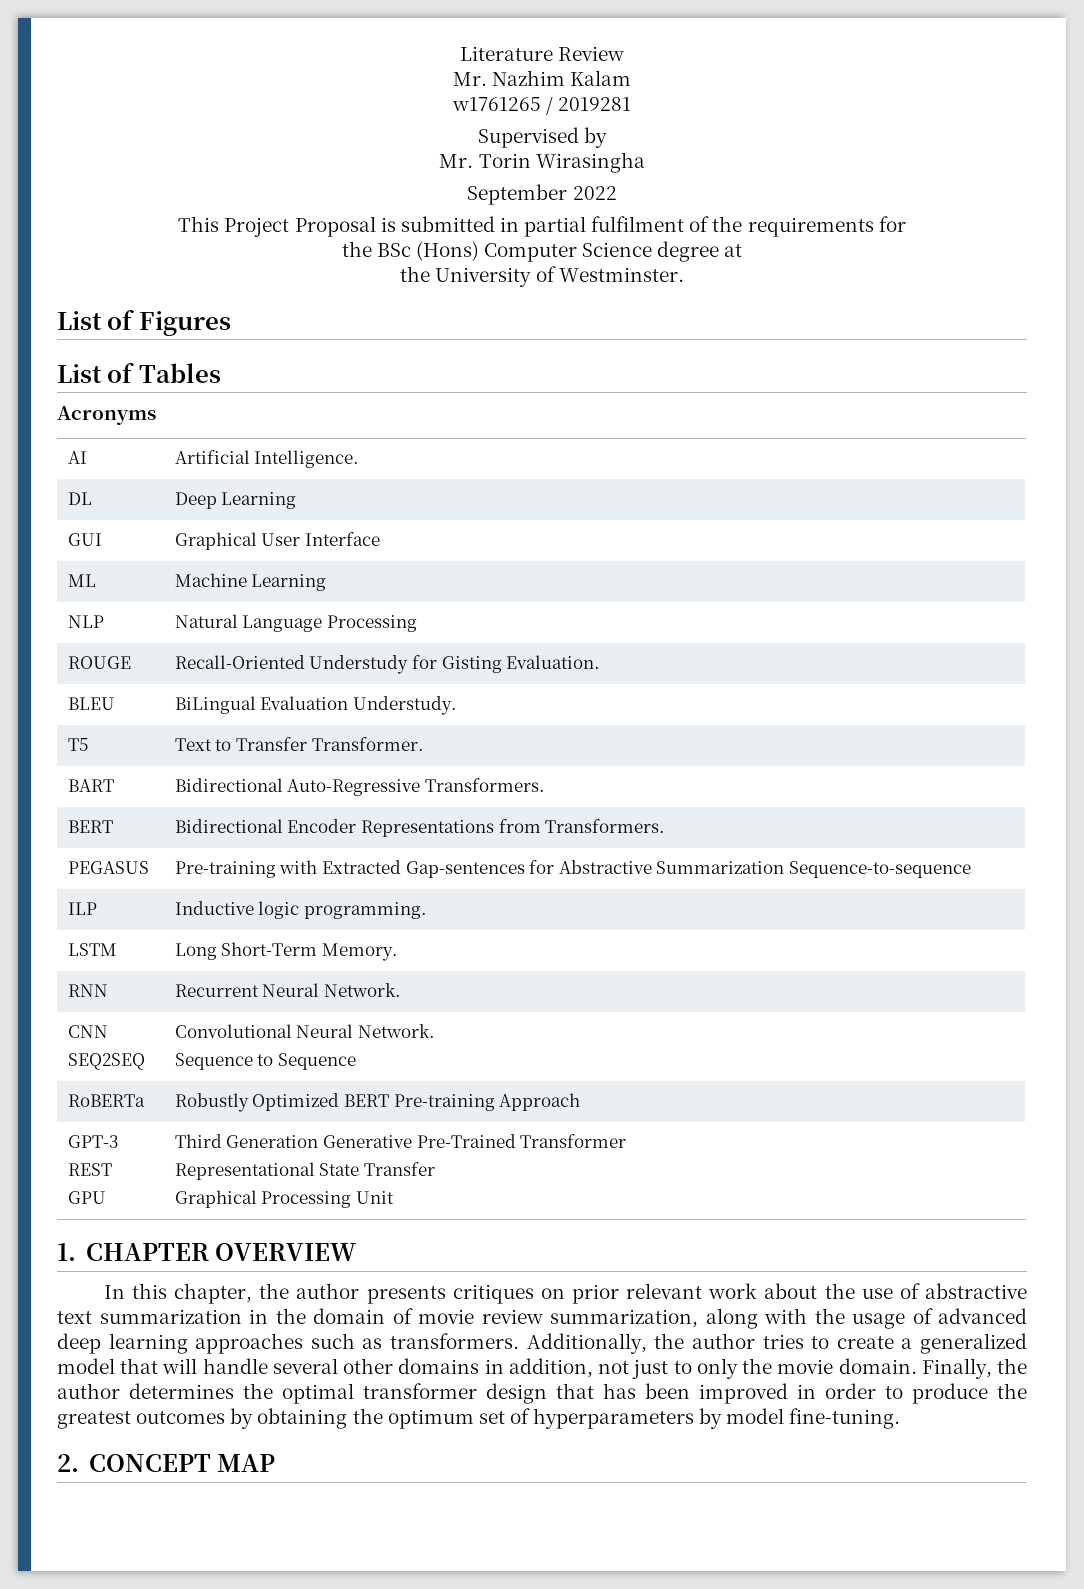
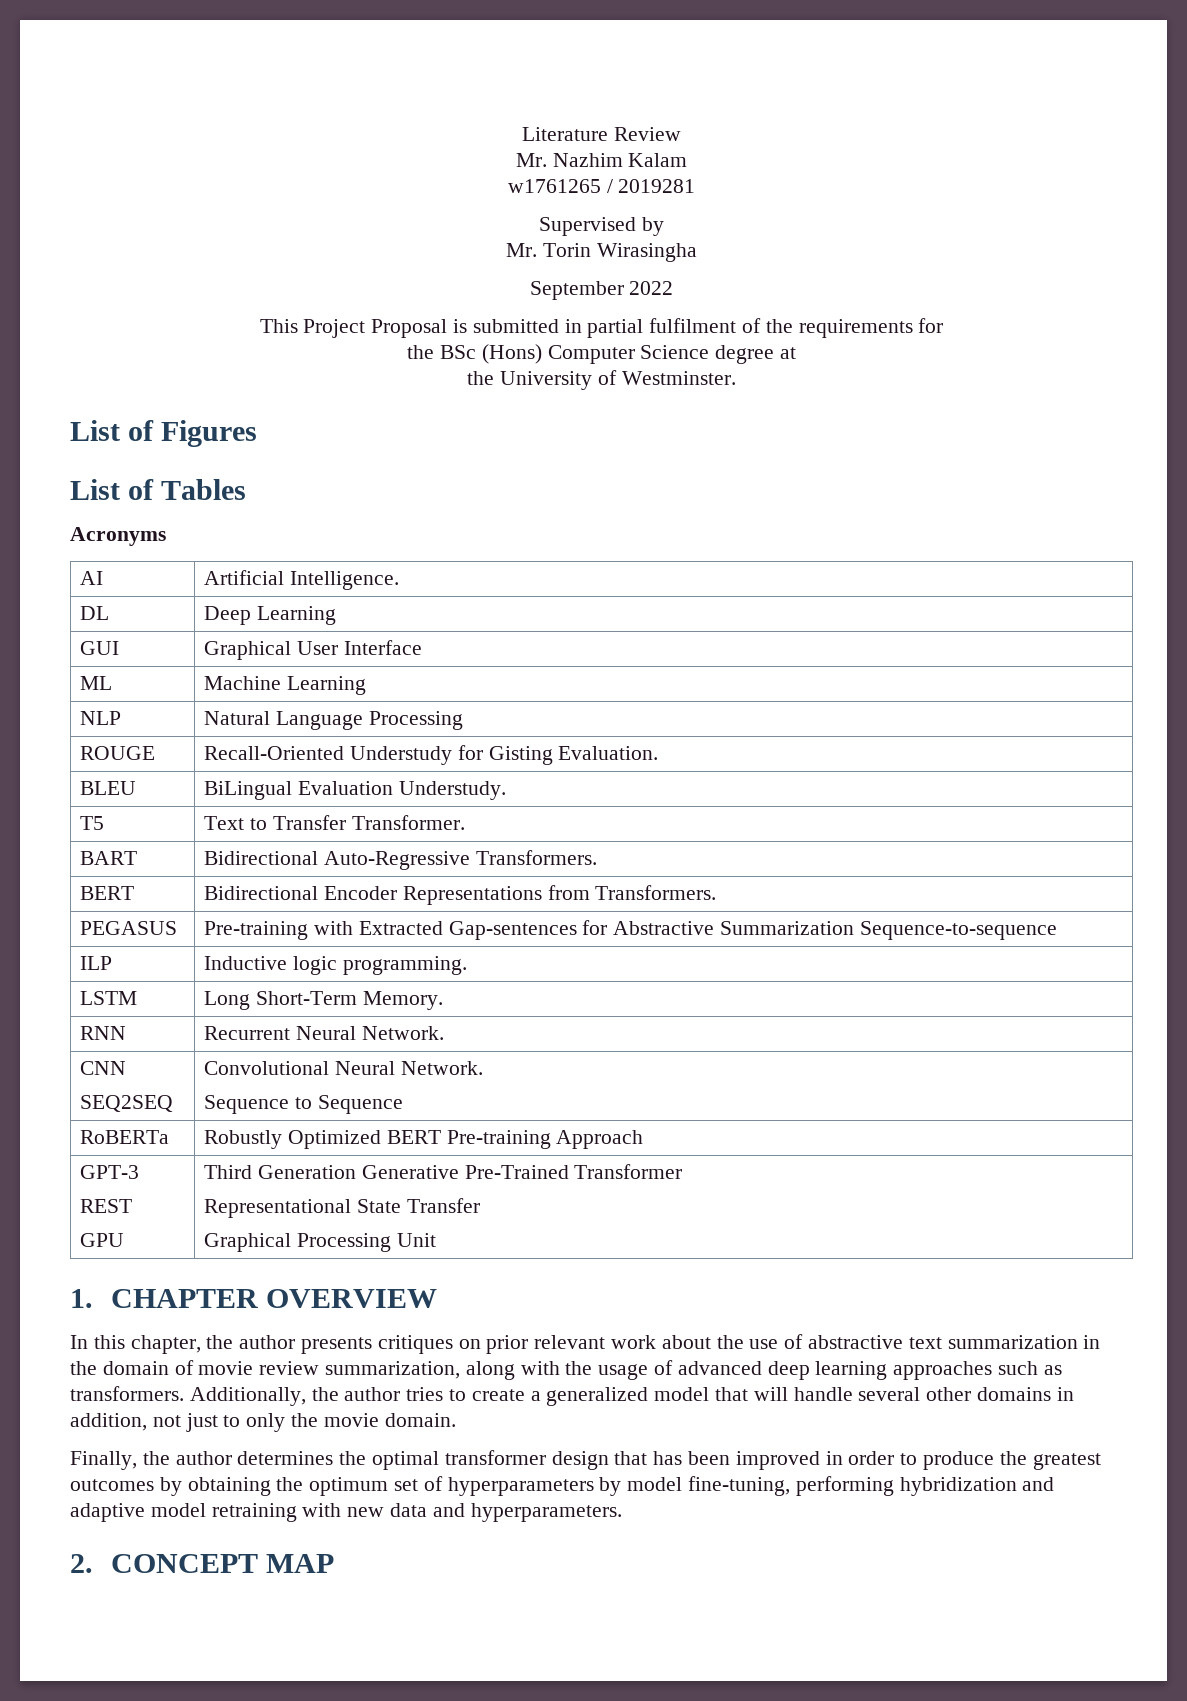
- Additionally, the author tries to create a generalized model that will handle several other domains in addition, not just to only the movie domain. Finally, the author determines the optimal transformer design that has been improved in order to produce the greatest outcomes by obtaining the optimum set of hyperparameters by model fine-tuning.
+ Additionally, the author tries to create a generalized model that will handle several other domains in addition, not just to only the movie domain.
+ Finally, the author determines the optimal transformer design that has been improved in order to produce the greatest outcomes by obtaining the optimum set of hyperparameters by model fine-tuning, performing hybridization and adaptive model retraining with new data and hyperparameters.

